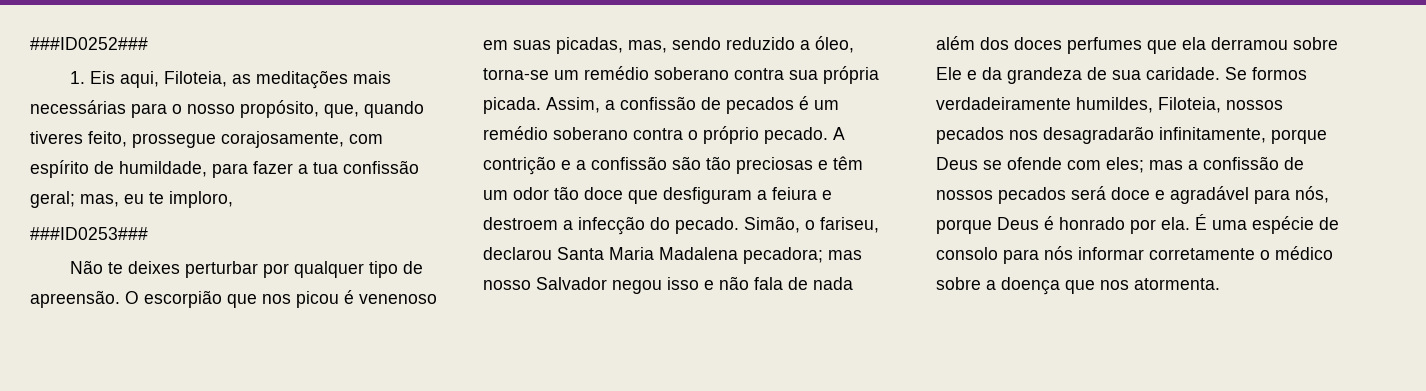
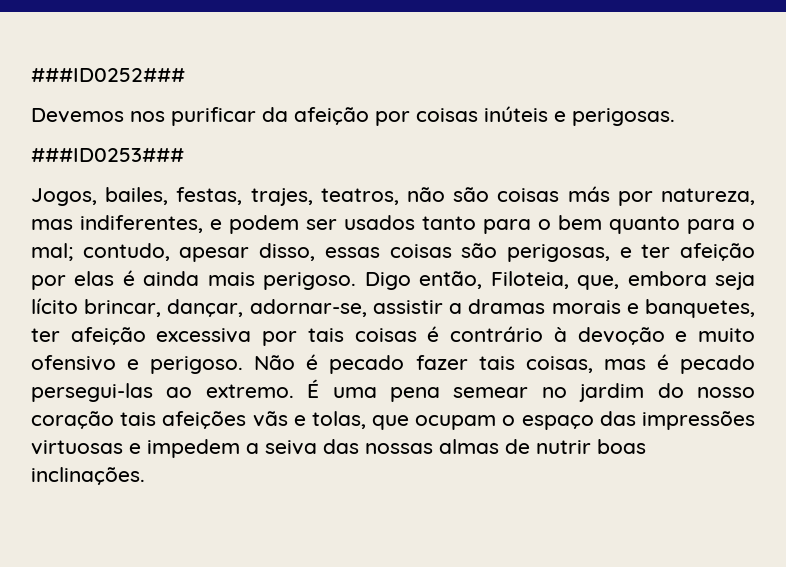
- 1. Eis aqui, Filoteia, as meditações mais necessárias para o nosso propósito, que, quando tiveres feito, prossegue corajosamente, com espírito de humildade, para fazer a tua confissão geral; mas, eu te imploro,
+ Devemos nos purificar da afeição por coisas inúteis e perigosas.
  ###ID0253###
- Não te deixes perturbar por qualquer tipo de apreensão. O escorpião que nos picou é venenoso em suas picadas, mas, sendo reduzido a óleo, torna-se um remédio soberano contra sua própria picada. Assim, a confissão de pecados é um remédio soberano contra o próprio pecado. A contrição e a confissão são tão preciosas e têm um odor tão doce que desfiguram a feiura e destroem a infecção do pecado. Simão, o fariseu, declarou Santa Maria Madalena pecadora; mas nosso Salvador negou isso e não fala de nada além dos doces perfumes que ela derramou sobre Ele e da grandeza de sua caridade. Se formos verdadeiramente humildes, Filoteia, nossos pecados nos desagradarão infinitamente, porque Deus se ofende com eles; mas a confissão de nossos pecados será doce e agradável para nós, porque Deus é honrado por ela. É uma espécie de consolo para nós informar corretamente o médico sobre a doença que nos atormenta.
+ Jogos, bailes, festas, trajes, teatros, não são coisas más por natureza, mas indiferentes, e podem ser usados tanto para o bem quanto para o mal; contudo, apesar disso, essas coisas são perigosas, e ter afeição por elas é ainda mais perigoso. Digo então, Filoteia, que, embora seja lícito brincar, dançar, adornar-se, assistir a dramas morais e banquetes, ter afeição excessiva por tais coisas é contrário à devoção e muito ofensivo e perigoso. Não é pecado fazer tais coisas, mas é pecado persegui-las ao extremo. É uma pena semear no jardim do nosso coração tais afeições vãs e tolas, que ocupam o espaço das impressões virtuosas e impedem a seiva das nossas almas de nutrir boas inclinações.

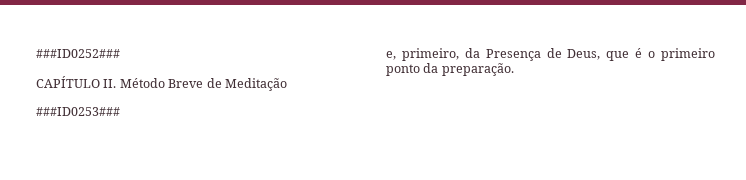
- Devemos nos purificar da afeição por coisas inúteis e perigosas.
+ CAPÍTULO II. Método Breve de Meditação
  ###ID0253###
- Jogos, bailes, festas, trajes, teatros, não são coisas más por natureza, mas indiferentes, e podem ser usados tanto para o bem quanto para o mal; contudo, apesar disso, essas coisas são perigosas, e ter afeição por elas é ainda mais perigoso. Digo então, Filoteia, que, embora seja lícito brincar, dançar, adornar-se, assistir a dramas morais e banquetes, ter afeição excessiva por tais coisas é contrário à devoção e muito ofensivo e perigoso. Não é pecado fazer tais coisas, mas é pecado persegui-las ao extremo. É uma pena semear no jardim do nosso coração tais afeições vãs e tolas, que ocupam o espaço das impressões virtuosas e impedem a seiva das nossas almas de nutrir boas inclinações.
+ e, primeiro, da Presença de Deus, que é o primeiro ponto da preparação.

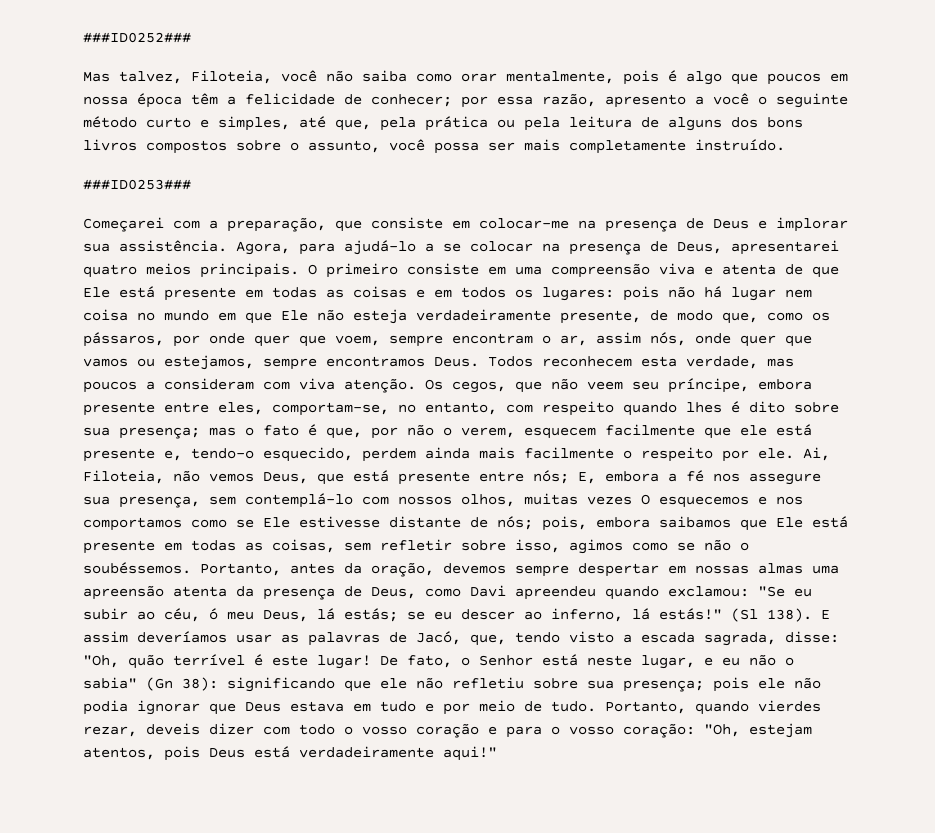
- CAPÍTULO II. Método Breve de Meditação
+ Mas talvez, Filoteia, você não saiba como orar mentalmente, pois é algo que poucos em nossa época têm a felicidade de conhecer; por essa razão, apresento a você o seguinte método curto e simples, até que, pela prática ou pela leitura de alguns dos bons livros compostos sobre o assunto, você possa ser mais completamente instruído.
  ###ID0253###
- e, primeiro, da Presença de Deus, que é o primeiro ponto da preparação.
+ Começarei com a preparação, que consiste em colocar-me na presença de Deus e implorar sua assistência. Agora, para ajudá-lo a se colocar na presença de Deus, apresentarei quatro meios principais. O primeiro consiste em uma compreensão viva e atenta de que Ele está presente em todas as coisas e em todos os lugares: pois não há lugar nem coisa no mundo em que Ele não esteja verdadeiramente presente, de modo que, como os pássaros, por onde quer que voem, sempre encontram o ar, assim nós, onde quer que vamos ou estejamos, sempre encontramos Deus. Todos reconhecem esta verdade, mas poucos a consideram com viva atenção. Os cegos, que não veem seu príncipe, embora presente entre eles, comportam-se, no entanto, com respeito quando lhes é dito sobre sua presença; mas o fato é que, por não o verem, esquecem facilmente que ele está presente e, tendo-o esquecido, perdem ainda mais facilmente o respeito por ele. Ai, Filoteia, não vemos Deus, que está presente entre nós; E, embora a fé nos assegure sua presença, sem contemplá-lo com nossos olhos, muitas vezes O esquecemos e nos comportamos como se Ele estivesse distante de nós; pois, embora saibamos que Ele está presente em todas as coisas, sem refletir sobre isso, agimos como se não o soubéssemos. Portanto, antes da oração, devemos sempre despertar em nossas almas uma apreensão atenta da presença de Deus, como Davi apreendeu quando exclamou: "Se eu subir ao céu, ó meu Deus, lá estás; se eu descer ao inferno, lá estás!" (Sl 138). E assim deveríamos usar as palavras de Jacó, que, tendo visto a escada sagrada, disse: "Oh, quão terrível é este lugar! De fato, o Senhor está neste lugar, e eu não o sabia" (Gn 38): significando que ele não refletiu sobre sua presença; pois ele não podia ignorar que Deus estava em tudo e por meio de tudo. Portanto, quando vierdes rezar, deveis dizer com todo o vosso coração e para o vosso coração: "Oh, estejam atentos, pois Deus está verdadeiramente aqui!"

